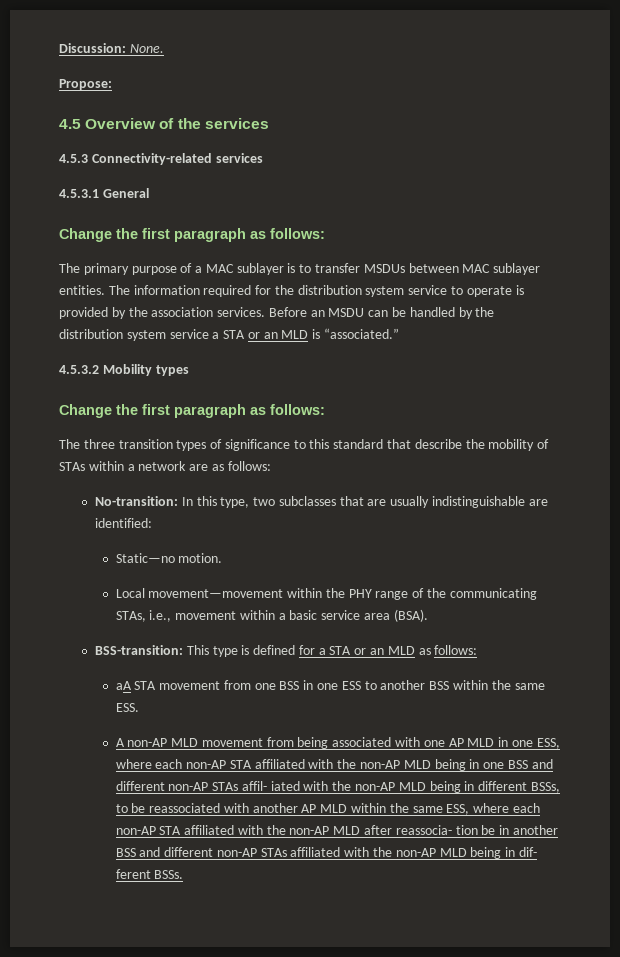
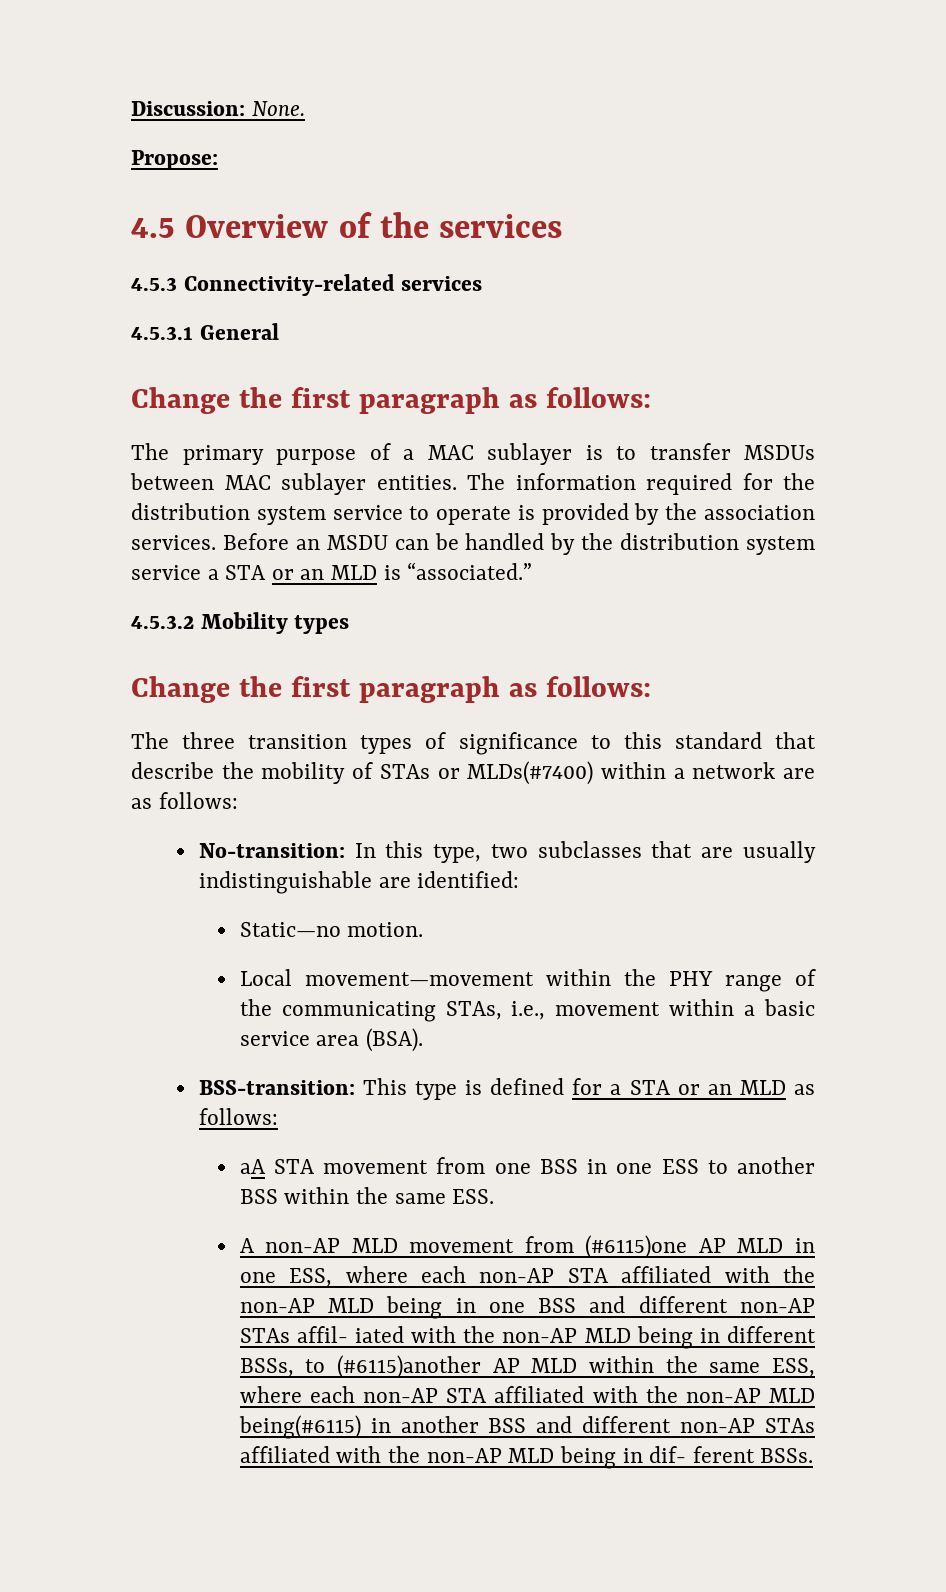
- The three transition types of significance to this standard that describe the mobility of STAs within a network are as follows:
+ The three transition types of significance to this standard that describe the mobility of STAs or MLDs(#7400) within a network are as follows:
- A non-AP MLD movement from being associated with one AP MLD in one ESS, where each non-AP STA affiliated with the non-AP MLD being in one BSS and different non-AP STAs affil- iated with the non-AP MLD being in different BSSs, to be reassociated with another AP MLD within the same ESS, where each non-AP STA affiliated with the non-AP MLD after reassocia- tion be in another BSS and different non-AP STAs affiliated with the non-AP MLD being in dif- ferent BSSs.
+ A non-AP MLD movement from (#6115)one AP MLD in one ESS, where each non-AP STA affiliated with the non-AP MLD being in one BSS and different non-AP STAs affil- iated with the non-AP MLD being in different BSSs, to (#6115)another AP MLD within the same ESS, where each non-AP STA affiliated with the non-AP MLD being(#6115) in another BSS and different non-AP STAs affiliated with the non-AP MLD being in dif- ferent BSSs.

